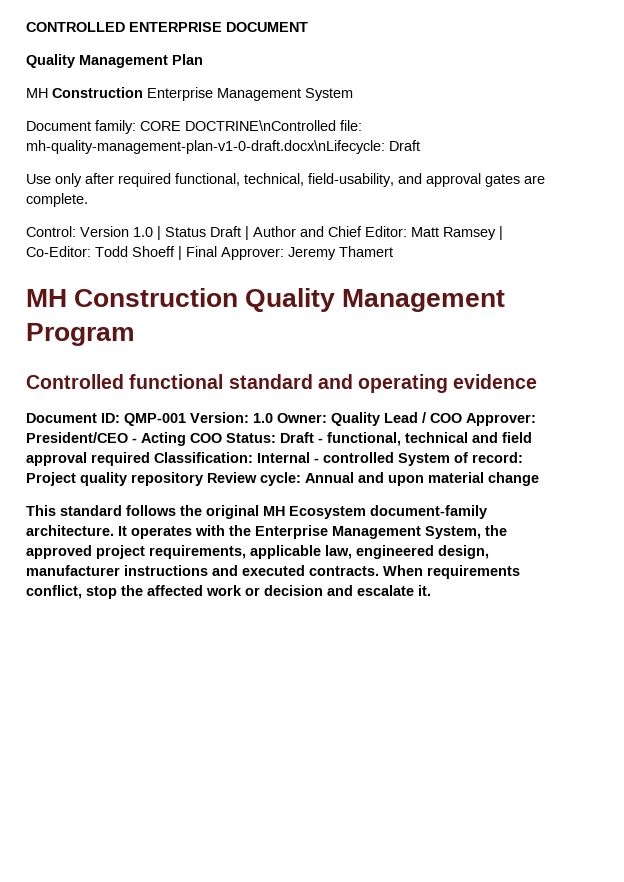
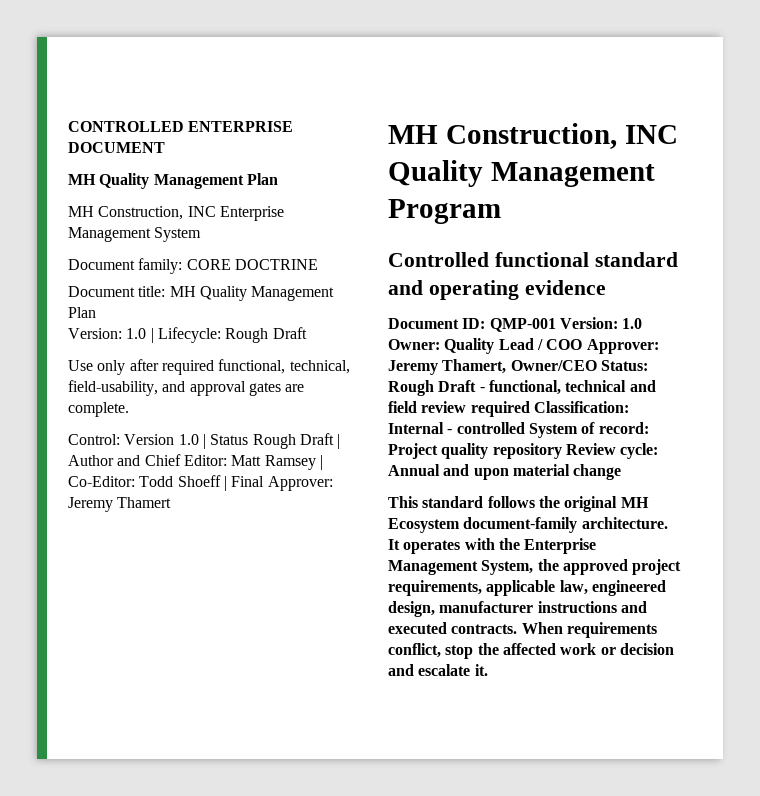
  CONTROLLED ENTERPRISE DOCUMENT
- Quality Management Plan
+ MH Quality Management Plan
- MH Construction Enterprise Management System
+ MH Construction, INC Enterprise Management System
- Document family: CORE DOCTRINE\nControlled file: mh-quality-management-plan-v1-0-draft.docx\nLifecycle: Draft
+ Document family: CORE DOCTRINE
+ Document title: MH Quality Management Plan
+ Version: 1.0 | Lifecycle: Rough Draft
- Control: Version 1.0 | Status Draft | Author and Chief Editor: Matt Ramsey | Co-Editor: Todd Shoeff | Final Approver: Jeremy Thamert
+ Control: Version 1.0 | Status Rough Draft | Author and Chief Editor: Matt Ramsey | Co-Editor: Todd Shoeff | Final Approver: Jeremy Thamert
- MH Construction Quality Management Program
+ MH Construction, INC Quality Management Program
- Document ID: QMP-001 Version: 1.0 Owner: Quality Lead / COO Approver: President/CEO - Acting COO Status: Draft - functional, technical and field approval required Classification: Internal - controlled System of record: Project quality repository Review cycle: Annual and upon material change
+ Document ID: QMP-001 Version: 1.0 Owner: Quality Lead / COO Approver: Jeremy Thamert, Owner/CEO Status: Rough Draft - functional, technical and field review required Classification: Internal - controlled System of record: Project quality repository Review cycle: Annual and upon material change

